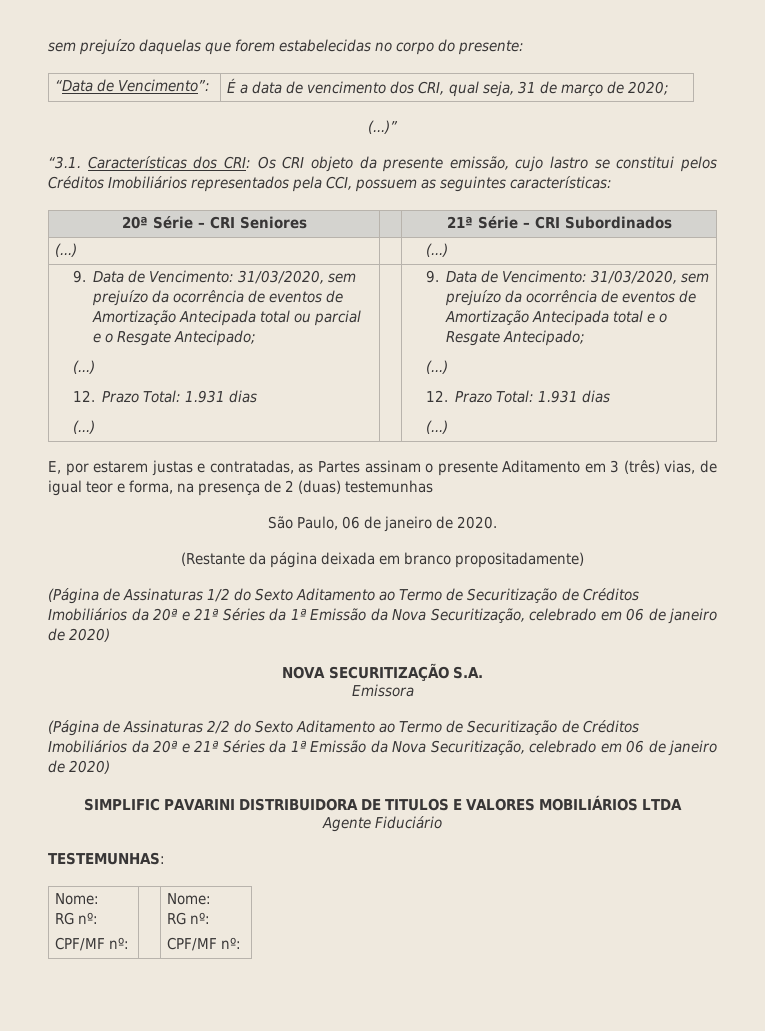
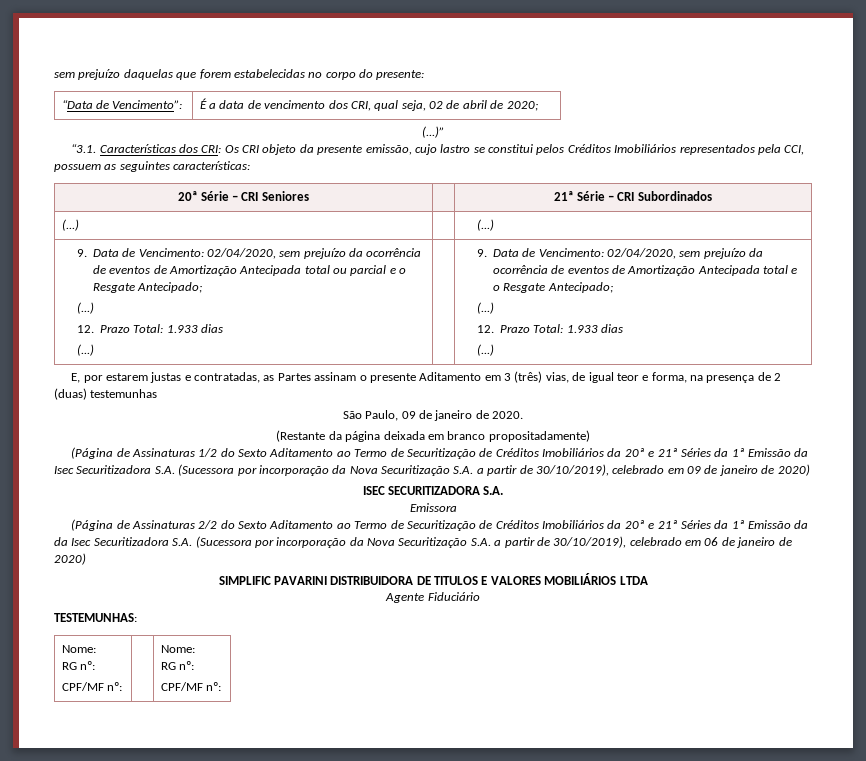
- “Data de Vencimento”: | É a data de vencimento dos CRI, qual seja, 31 de março de 2020;
+ “Data de Vencimento”: | É a data de vencimento dos CRI, qual seja, 02 de abril de 2020;
- 9. Data de Vencimento: 31/03/2020, sem prejuízo da ocorrência de eventos de Amortização Antecipada total ou parcial e o Resgate Antecipado;
+ 9. Data de Vencimento: 02/04/2020, sem prejuízo da ocorrência de eventos de Amortização Antecipada total ou parcial e o Resgate Antecipado;
  (...)
- 12. Prazo Total: 1.931 dias
+ 12. Prazo Total: 1.933 dias
- 9. Data de Vencimento: 31/03/2020, sem prejuízo da ocorrência de eventos de Amortização Antecipada total e o Resgate Antecipado;
+ 9. Data de Vencimento: 02/04/2020, sem prejuízo da ocorrência de eventos de Amortização Antecipada total e o Resgate Antecipado;
  (...)
- 12. Prazo Total: 1.931 dias
+ 12. Prazo Total: 1.933 dias
- São Paulo, 06 de janeiro de 2020.
+ São Paulo, 09 de janeiro de 2020.
- (Página de Assinaturas 1/2 do Sexto Aditamento ao Termo de Securitização de Créditos Imobiliários da 20ª e 21ª Séries da 1ª Emissão da Nova Securitização, celebrado em 06 de janeiro de 2020)
- NOVA SECURITIZAÇÃO S.A.
+ (Página de Assinaturas 1/2 do Sexto Aditamento ao Termo de Securitização de Créditos Imobiliários da 20ª e 21ª Séries da 1ª Emissão da Isec Securitizadora S.A. (Sucessora por incorporação da Nova Securitização S.A. a partir de 30/10/2019), celebrado em 09 de janeiro de 2020)
+ ISEC SECURITIZADORA S.A.
- (Página de Assinaturas 2/2 do Sexto Aditamento ao Termo de Securitização de Créditos Imobiliários da 20ª e 21ª Séries da 1ª Emissão da Nova Securitização, celebrado em 06 de janeiro de 2020)
+ (Página de Assinaturas 2/2 do Sexto Aditamento ao Termo de Securitização de Créditos Imobiliários da 20ª e 21ª Séries da 1ª Emissão da da Isec Securitizadora S.A. (Sucessora por incorporação da Nova Securitização S.A. a partir de 30/10/2019), celebrado em 06 de janeiro de 2020)

